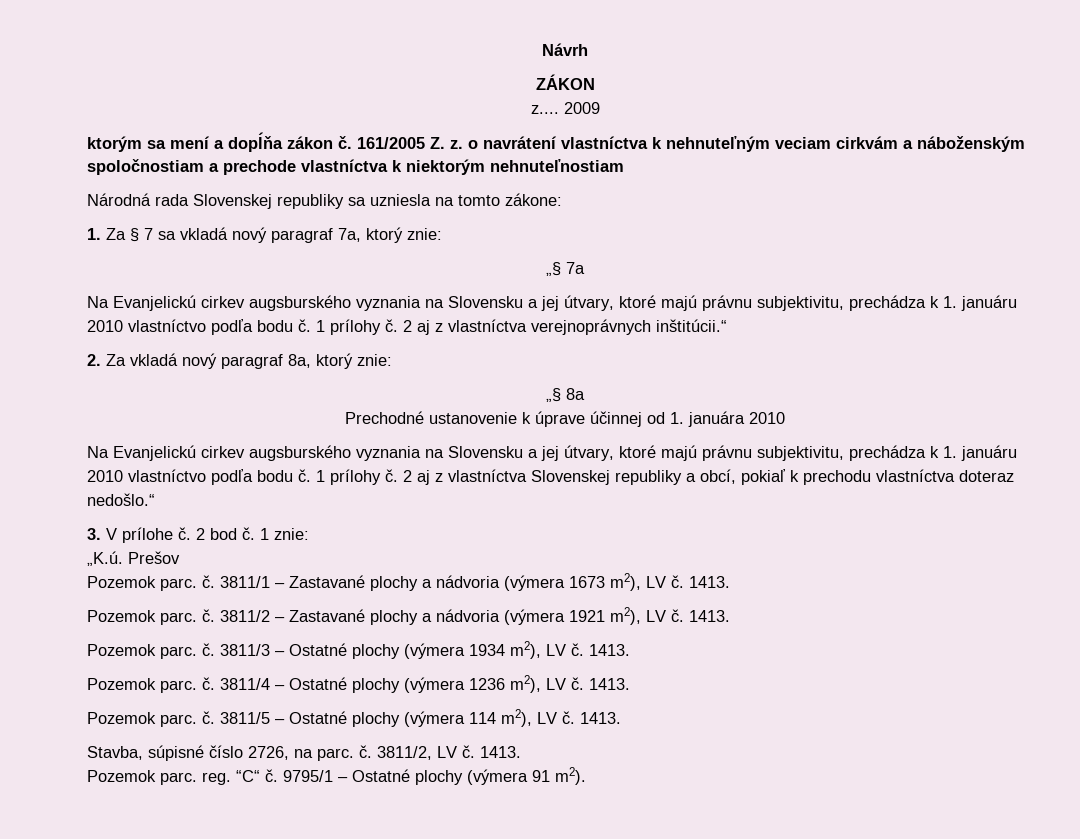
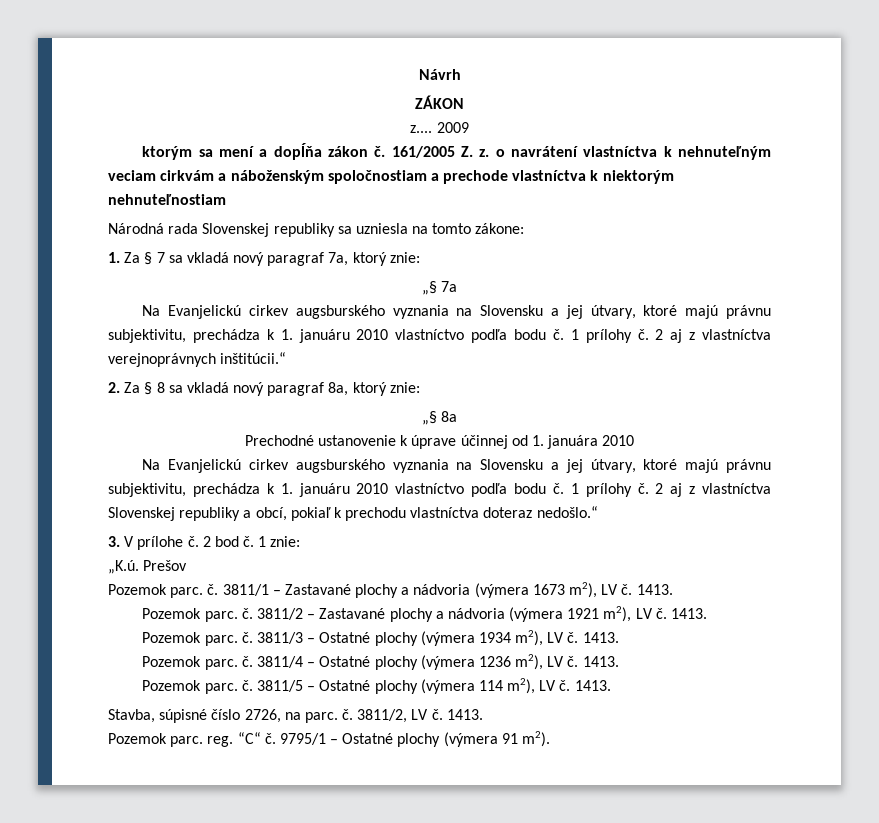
- 2. Za vkladá nový paragraf 8a, ktorý znie:
+ 2. Za § 8 sa vkladá nový paragraf 8a, ktorý znie:

